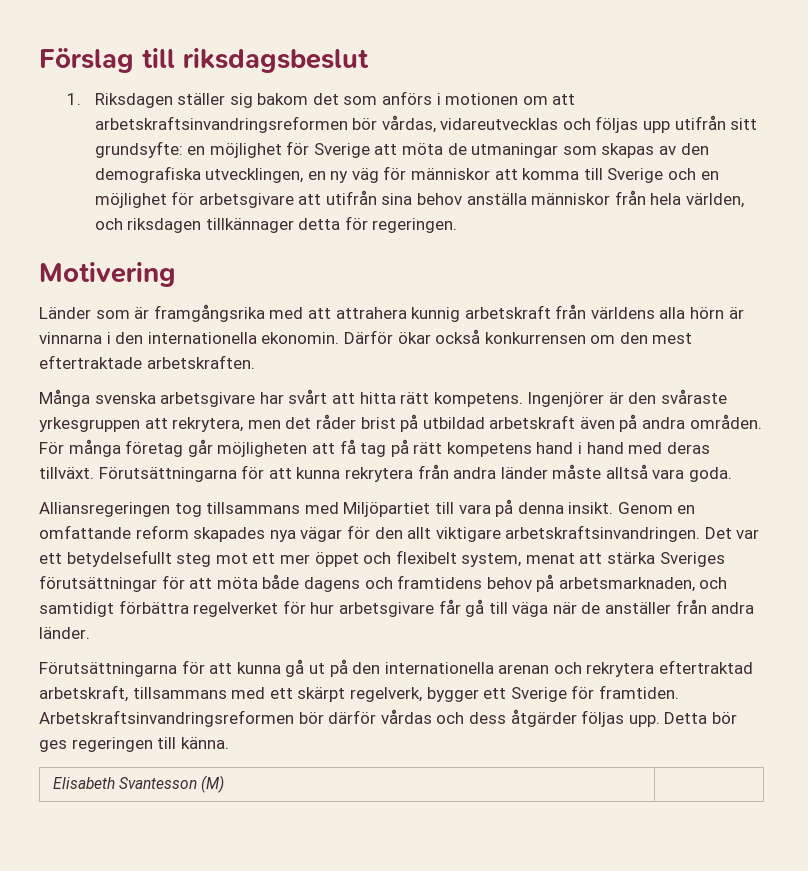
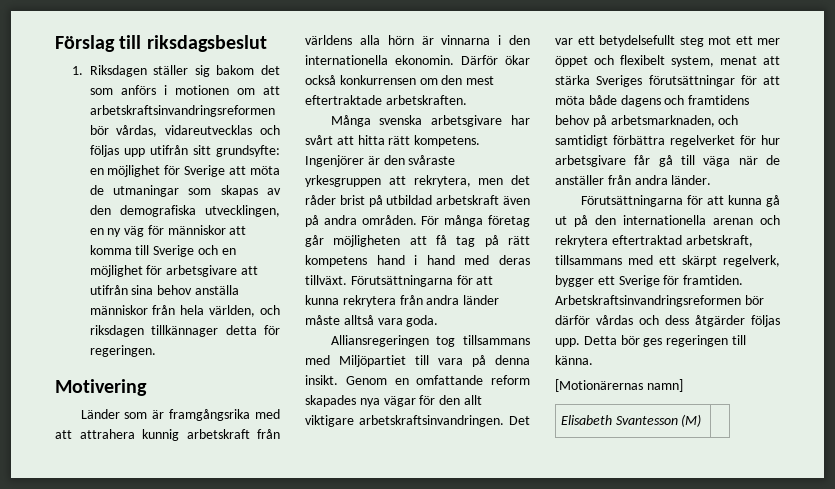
+ [Motionärernas namn]

